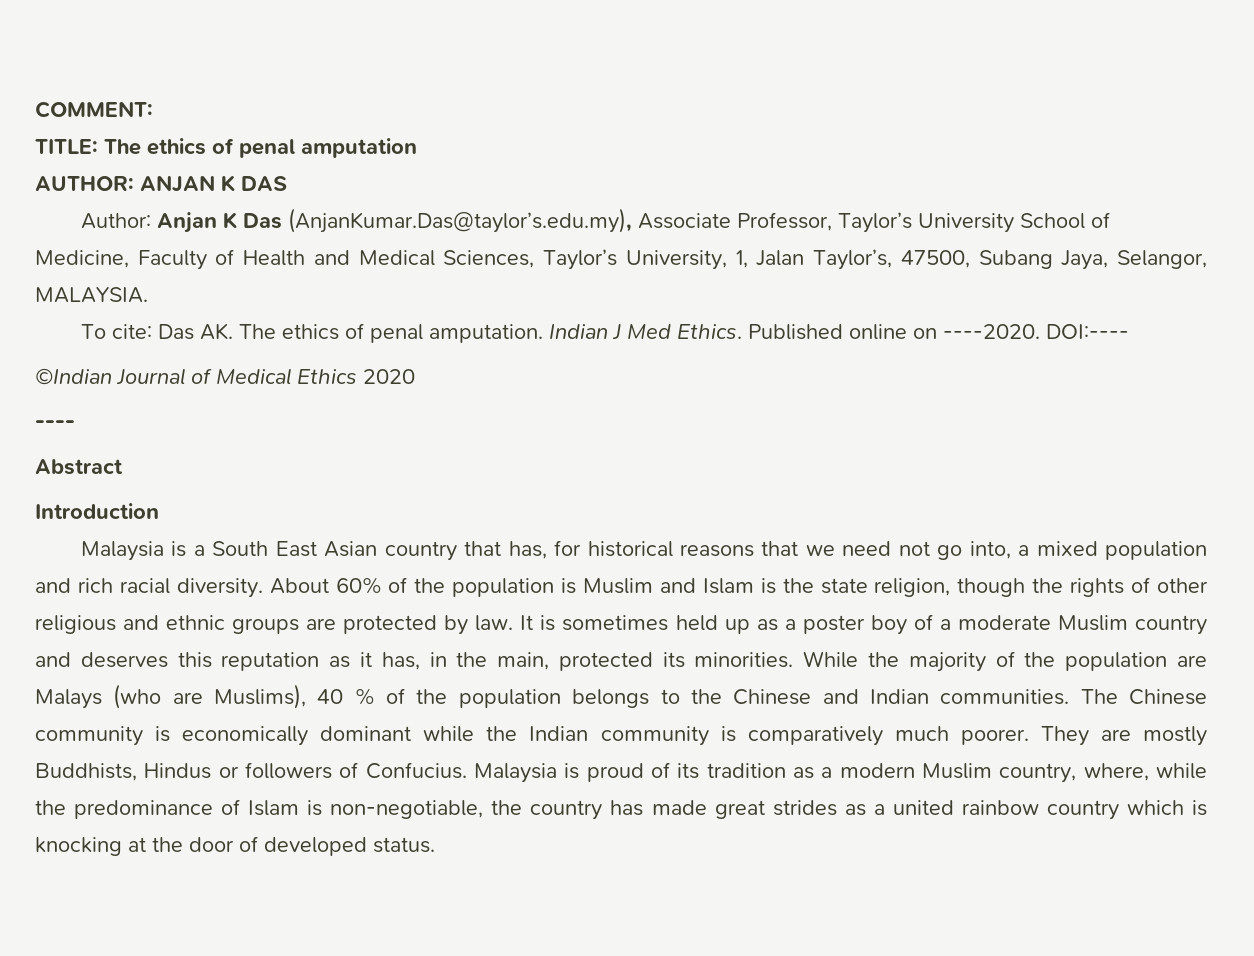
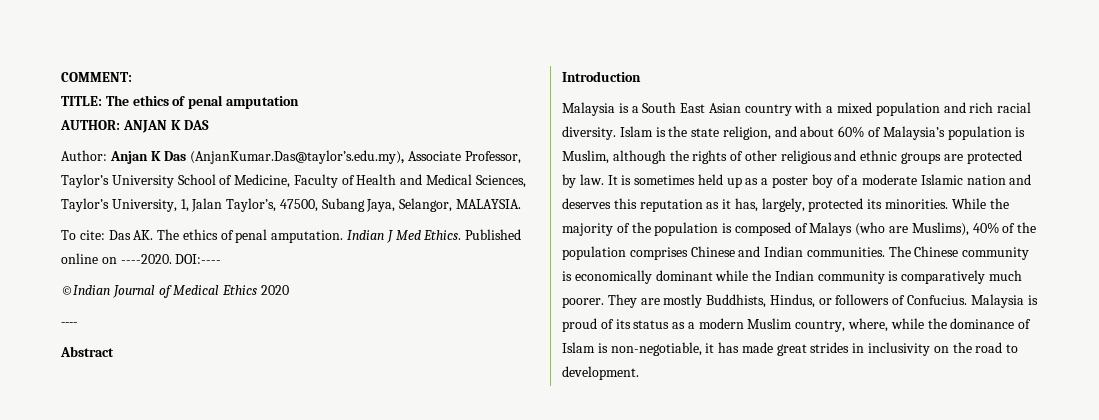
- Malaysia is a South East Asian country that has, for historical reasons that we need not go into, a mixed population and rich racial diversity.
+ Malaysia is a South East Asian country with a mixed population and rich racial diversity.
- About 60% of the population is Muslim and Islam is the state religion, though the rights of other religious and ethnic groups are protected by law.
+ Islam is the state religion, and about 60% of Malaysia’s population is Muslim, although the rights of other religious and ethnic groups are protected by law.
- It is sometimes held up as a poster boy of a moderate Muslim country and deserves this reputation as it has, in the main, protected its minorities.
+ It is sometimes held up as a poster boy of a moderate Islamic nation and deserves this reputation as it has, largely, protected its minorities.
- While the majority of the population are Malays (who are Muslims), 40 % of the population belongs to the Chinese and Indian communities.
+ While the majority of the population is composed of Malays (who are Muslims), 40% of the population comprises Chinese and Indian communities.
- They are mostly Buddhists, Hindus or followers of Confucius.
+ They are mostly Buddhists, Hindus, or followers of Confucius.
- Malaysia is proud of its tradition as a modern Muslim country, where, while the predominance of Islam is non-negotiable, the country has made great strides as a united rainbow country which is knocking at the door of developed status.
+ Malaysia is proud of its status as a modern Muslim country, where, while the dominance of Islam is non-negotiable, it has made great strides in inclusivity on the road to development.

